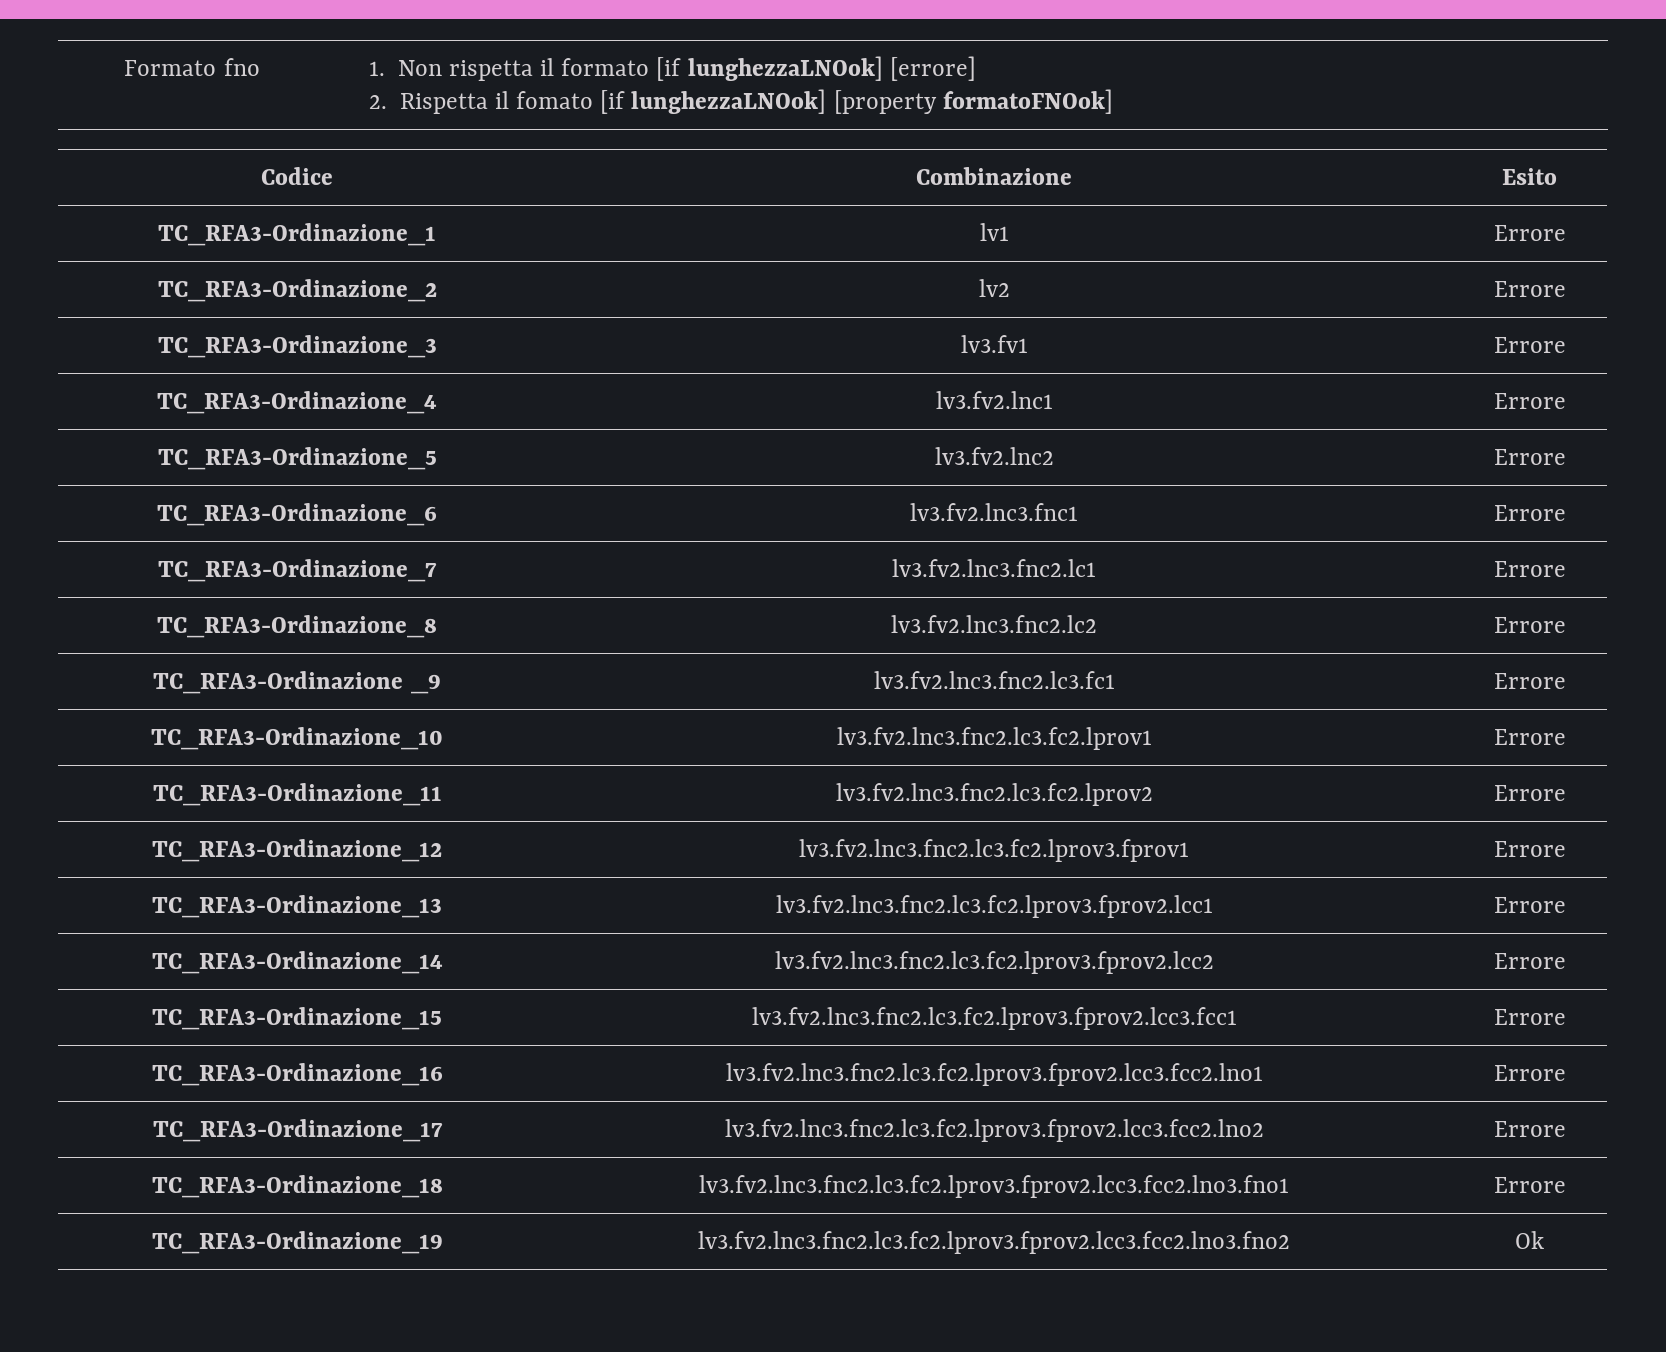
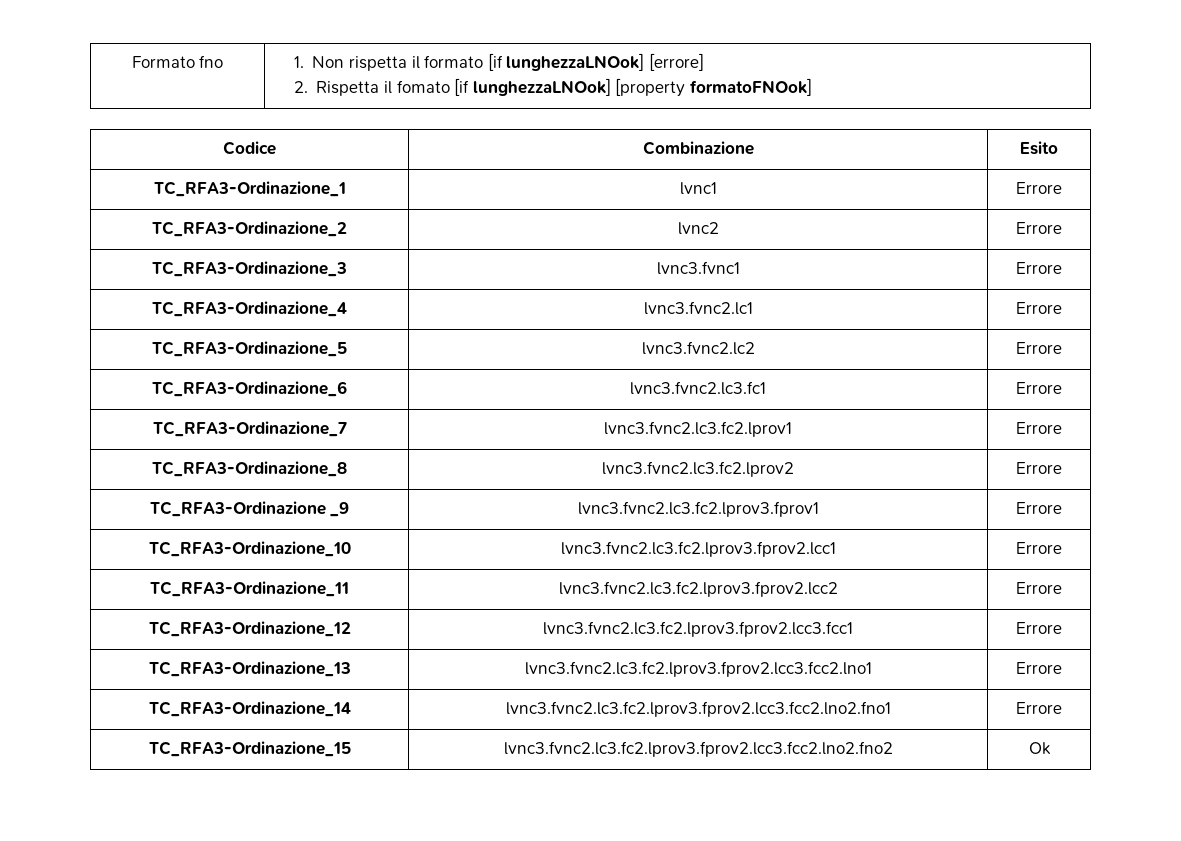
- TC_RFA3-Ordinazione_1 | lv1 | Errore
+ TC_RFA3-Ordinazione_1 | lvnc1 | Errore
- TC_RFA3-Ordinazione_2 | lv2 | Errore
+ TC_RFA3-Ordinazione_2 | lvnc2 | Errore
- TC_RFA3-Ordinazione_3 | lv3.fv1 | Errore
+ TC_RFA3-Ordinazione_3 | lvnc3.fvnc1 | Errore
- TC_RFA3-Ordinazione_4 | lv3.fv2.lnc1 | Errore
+ TC_RFA3-Ordinazione_4 | lvnc3.fvnc2.lc1 | Errore
- TC_RFA3-Ordinazione_5 | lv3.fv2.lnc2 | Errore
+ TC_RFA3-Ordinazione_5 | lvnc3.fvnc2.lc2 | Errore
- TC_RFA3-Ordinazione_6 | lv3.fv2.lnc3.fnc1 | Errore
+ TC_RFA3-Ordinazione_6 | lvnc3.fvnc2.lc3.fc1 | Errore
- TC_RFA3-Ordinazione_7 | lv3.fv2.lnc3.fnc2.lc1 | Errore
+ TC_RFA3-Ordinazione_7 | lvnc3.fvnc2.lc3.fc2.lprov1 | Errore
- TC_RFA3-Ordinazione_8 | lv3.fv2.lnc3.fnc2.lc2 | Errore
+ TC_RFA3-Ordinazione_8 | lvnc3.fvnc2.lc3.fc2.lprov2 | Errore
- TC_RFA3-Ordinazione _9 | lv3.fv2.lnc3.fnc2.lc3.fc1 | Errore
+ TC_RFA3-Ordinazione _9 | lvnc3.fvnc2.lc3.fc2.lprov3.fprov1 | Errore
- TC_RFA3-Ordinazione_10 | lv3.fv2.lnc3.fnc2.lc3.fc2.lprov1 | Errore
+ TC_RFA3-Ordinazione_10 | lvnc3.fvnc2.lc3.fc2.lprov3.fprov2.lcc1 | Errore
- TC_RFA3-Ordinazione_11 | lv3.fv2.lnc3.fnc2.lc3.fc2.lprov2 | Errore
+ TC_RFA3-Ordinazione_11 | lvnc3.fvnc2.lc3.fc2.lprov3.fprov2.lcc2 | Errore
- TC_RFA3-Ordinazione_12 | lv3.fv2.lnc3.fnc2.lc3.fc2.lprov3.fprov1 | Errore
+ TC_RFA3-Ordinazione_12 | lvnc3.fvnc2.lc3.fc2.lprov3.fprov2.lcc3.fcc1 | Errore
- TC_RFA3-Ordinazione_13 | lv3.fv2.lnc3.fnc2.lc3.fc2.lprov3.fprov2.lcc1 | Errore
+ TC_RFA3-Ordinazione_13 | lvnc3.fvnc2.lc3.fc2.lprov3.fprov2.lcc3.fcc2.lno1 | Errore
- TC_RFA3-Ordinazione_14 | lv3.fv2.lnc3.fnc2.lc3.fc2.lprov3.fprov2.lcc2 | Errore
+ TC_RFA3-Ordinazione_14 | lvnc3.fvnc2.lc3.fc2.lprov3.fprov2.lcc3.fcc2.lno2.fno1 | Errore
- TC_RFA3-Ordinazione_15 | lv3.fv2.lnc3.fnc2.lc3.fc2.lprov3.fprov2.lcc3.fcc1 | Errore
- TC_RFA3-Ordinazione_16 | lv3.fv2.lnc3.fnc2.lc3.fc2.lprov3.fprov2.lcc3.fcc2.lno1 | Errore
- TC_RFA3-Ordinazione_17 | lv3.fv2.lnc3.fnc2.lc3.fc2.lprov3.fprov2.lcc3.fcc2.lno2 | Errore
- TC_RFA3-Ordinazione_18 | lv3.fv2.lnc3.fnc2.lc3.fc2.lprov3.fprov2.lcc3.fcc2.lno3.fno1 | Errore
- TC_RFA3-Ordinazione_19 | lv3.fv2.lnc3.fnc2.lc3.fc2.lprov3.fprov2.lcc3.fcc2.lno3.fno2 | Ok
+ TC_RFA3-Ordinazione_15 | lvnc3.fvnc2.lc3.fc2.lprov3.fprov2.lcc3.fcc2.lno2.fno2 | Ok

